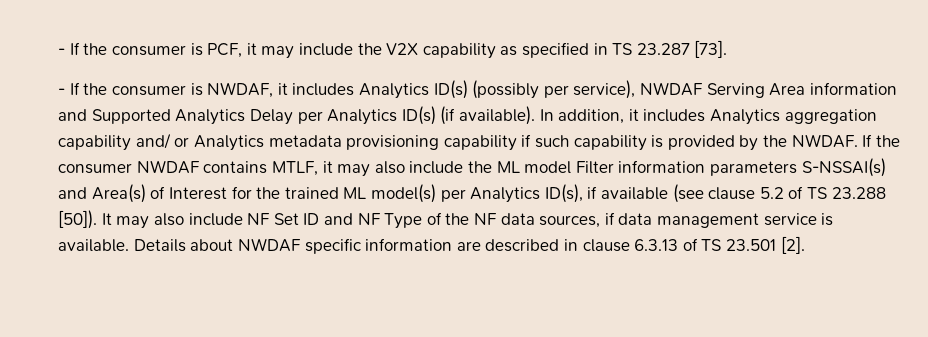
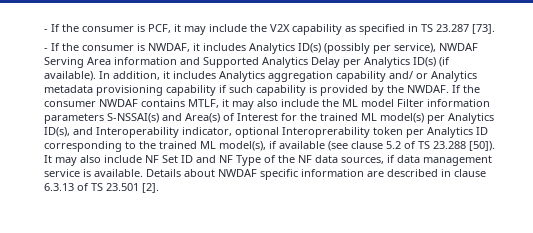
- If the consumer NWDAF contains MTLF, it may also include the ML model Filter information parameters S-NSSAI(s) and Area(s) of Interest for the trained ML model(s) per Analytics ID(s), if available (see clause 5.2 of TS 23.288 [50]).
+ If the consumer NWDAF contains MTLF, it may also include the ML model Filter information parameters S-NSSAI(s) and Area(s) of Interest for the trained ML model(s) per Analytics ID(s), and Interoperability indicator, optional Interoprerability token per Analytics ID corresponding to the trained ML model(s), if available (see clause 5.2 of TS 23.288 [50]).

